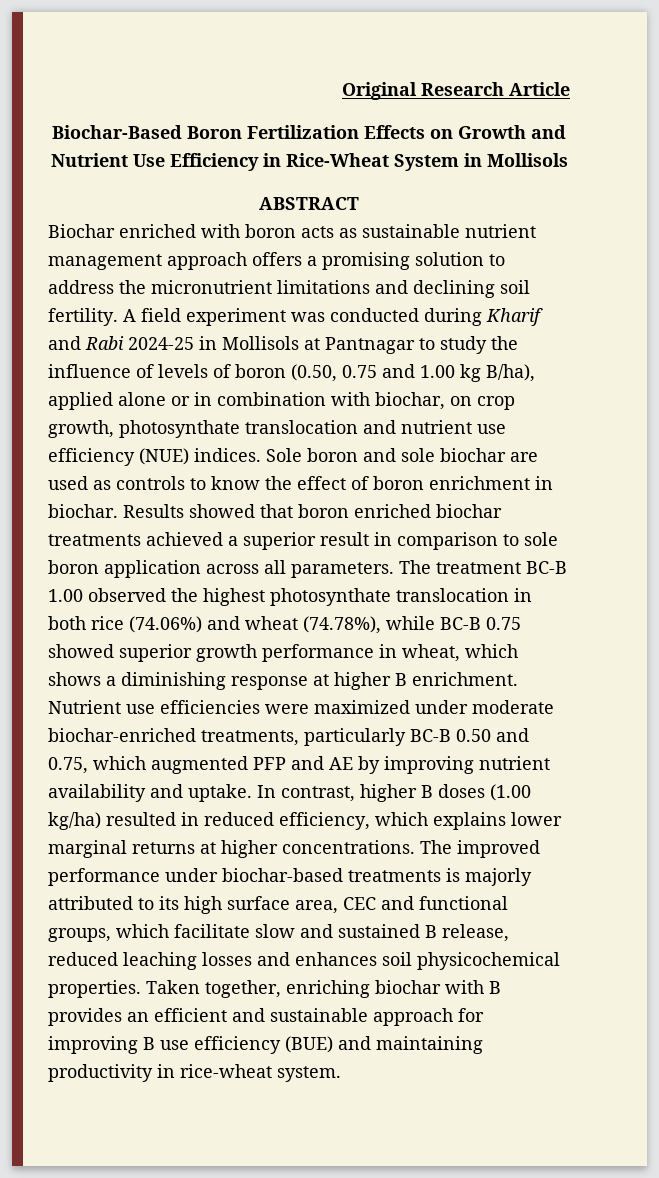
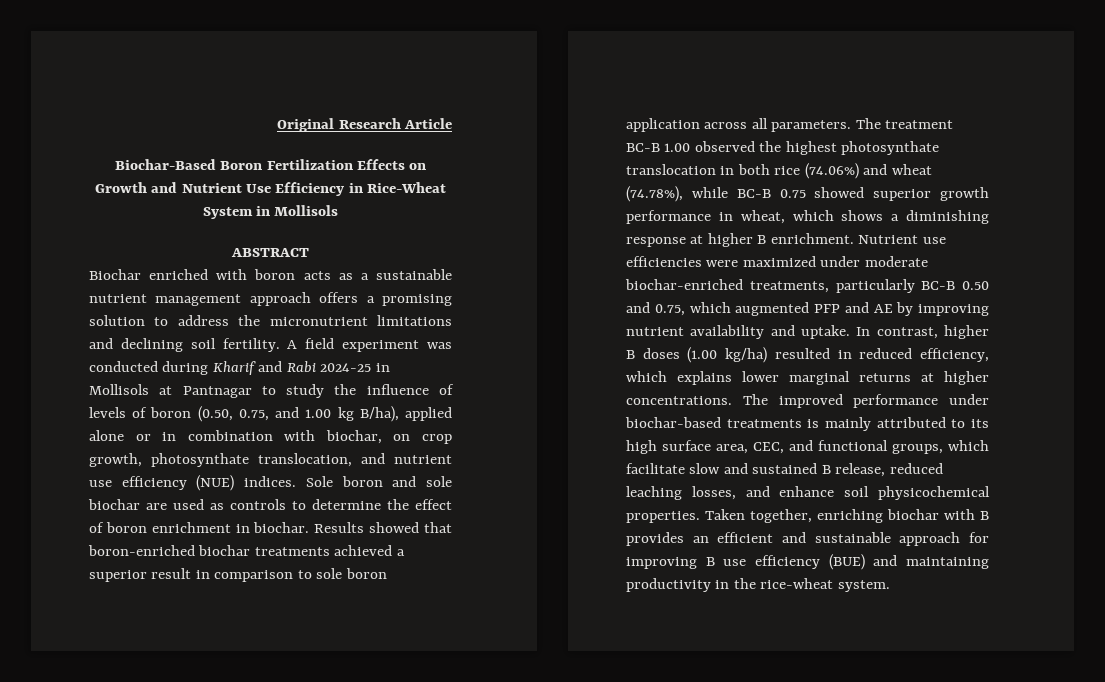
- Biochar enriched with boron acts as sustainable nutrient management approach offers a promising solution to address the micronutrient limitations and declining soil fertility.
+ Biochar enriched with boron acts as a sustainable nutrient management approach offers a promising solution to address the micronutrient limitations and declining soil fertility.
- A field experiment was conducted during Kharif and Rabi 2024-25 in Mollisols at Pantnagar to study the influence of levels of boron (0.50, 0.75 and 1.00 kg B/ha), applied alone or in combination with biochar, on crop growth, photosynthate translocation and nutrient use efficiency (NUE) indices.
+ A field experiment was conducted during Kharif and Rabi 2024-25 in Mollisols at Pantnagar to study the influence of levels of boron (0.50, 0.75, and 1.00 kg B/ha), applied alone or in combination with biochar, on crop growth, photosynthate translocation, and nutrient use efficiency (NUE) indices.
- Sole boron and sole biochar are used as controls to know the effect of boron enrichment in biochar.
+ Sole boron and sole biochar are used as controls to determine the effect of boron enrichment in biochar.
- Results showed that boron enriched biochar treatments achieved a superior result in comparison to sole boron application across all parameters.
+ Results showed that boron-enriched biochar treatments achieved a superior result in comparison to sole boron application across all parameters.
- The improved performance under biochar-based treatments is majorly attributed to its high surface area, CEC and functional groups, which facilitate slow and sustained B release, reduced leaching losses and enhances soil physicochemical properties.
+ The improved performance under biochar-based treatments is mainly attributed to its high surface area, CEC, and functional groups, which facilitate slow and sustained B release, reduced leaching losses, and enhance soil physicochemical properties.
- Taken together, enriching biochar with B provides an efficient and sustainable approach for improving B use efficiency (BUE) and maintaining productivity in rice-wheat system.
+ Taken together, enriching biochar with B provides an efficient and sustainable approach for improving B use efficiency (BUE) and maintaining productivity in the rice-wheat system.

